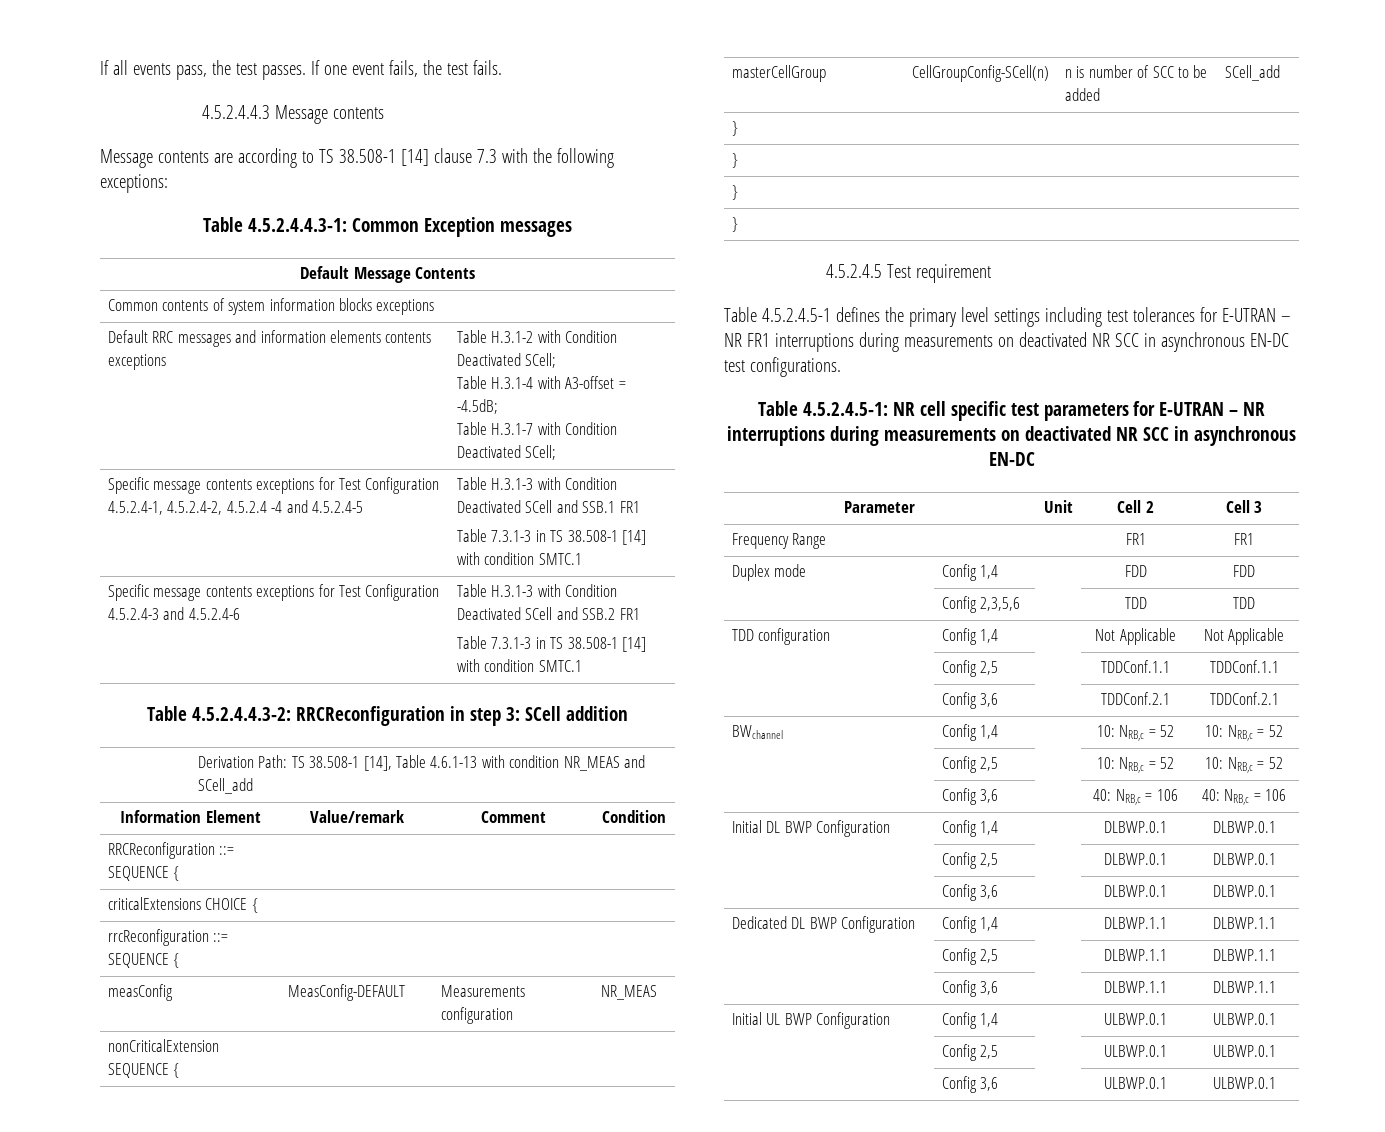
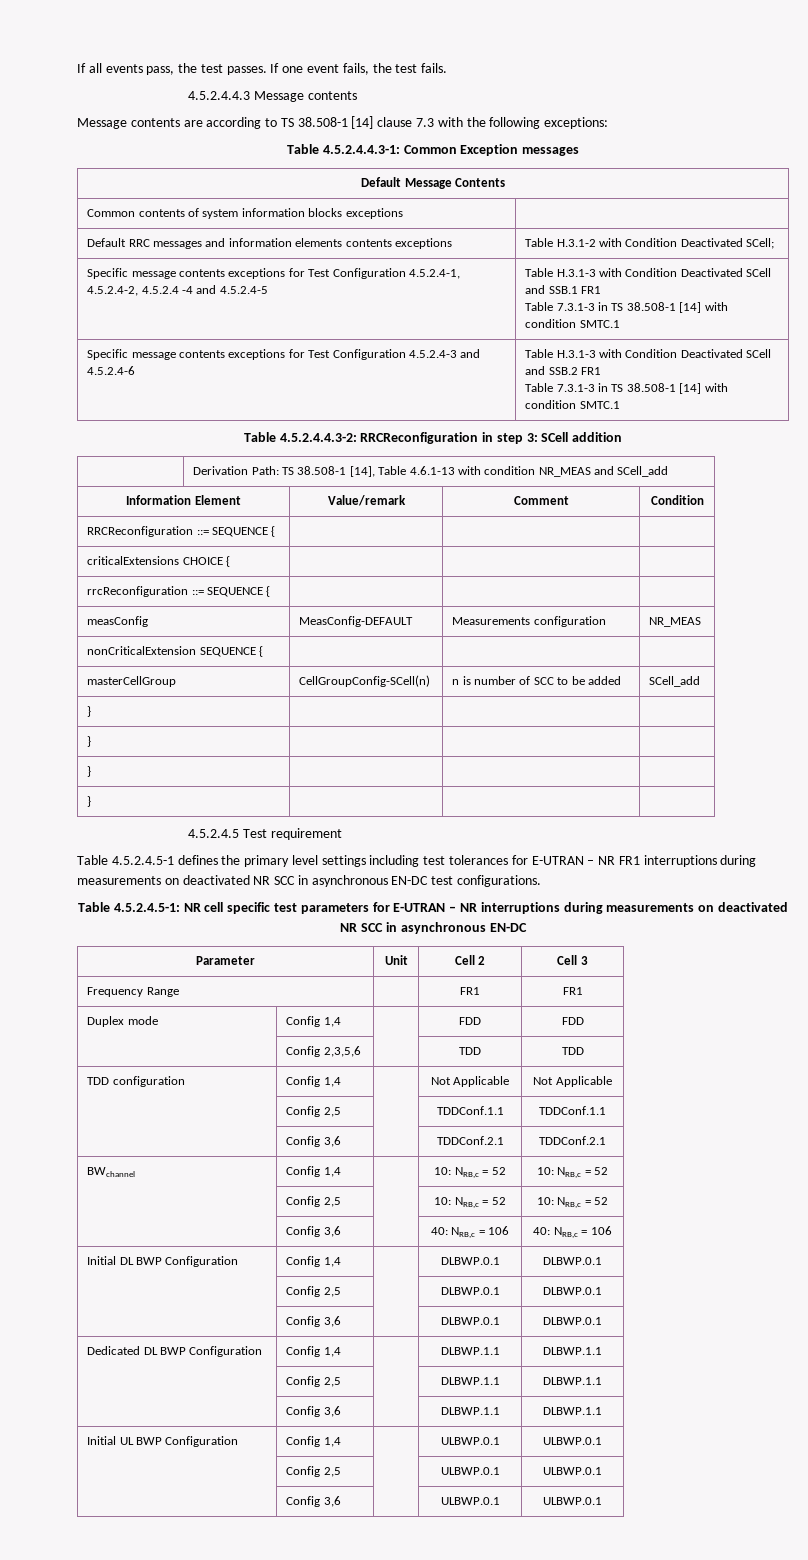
  Default RRC messages and information elements contents exceptions | Table H.3.1-2 with Condition Deactivated SCell;
- Table H.3.1-4 with A3-offset = -4.5dB;
- Table H.3.1-7 with Condition Deactivated SCell;

